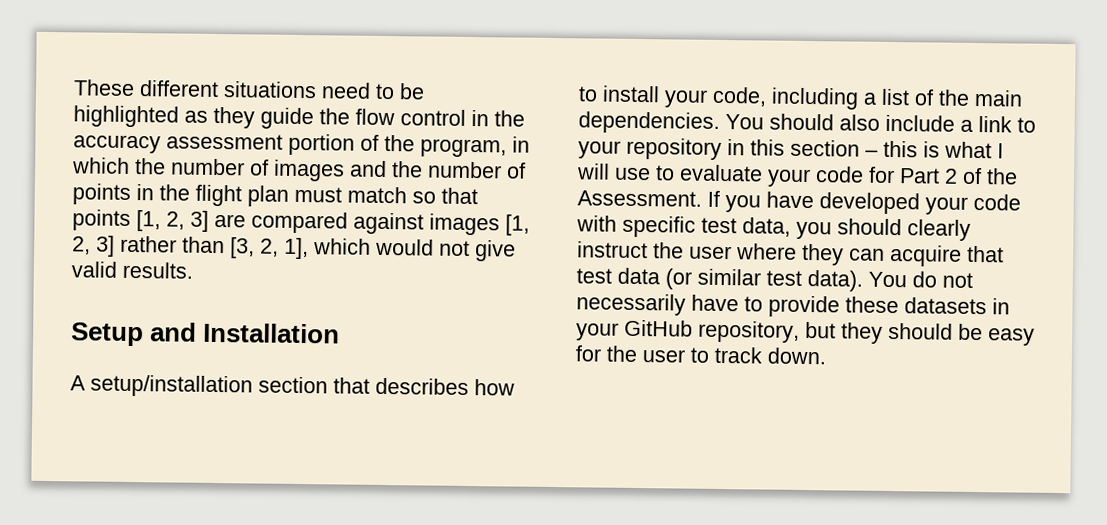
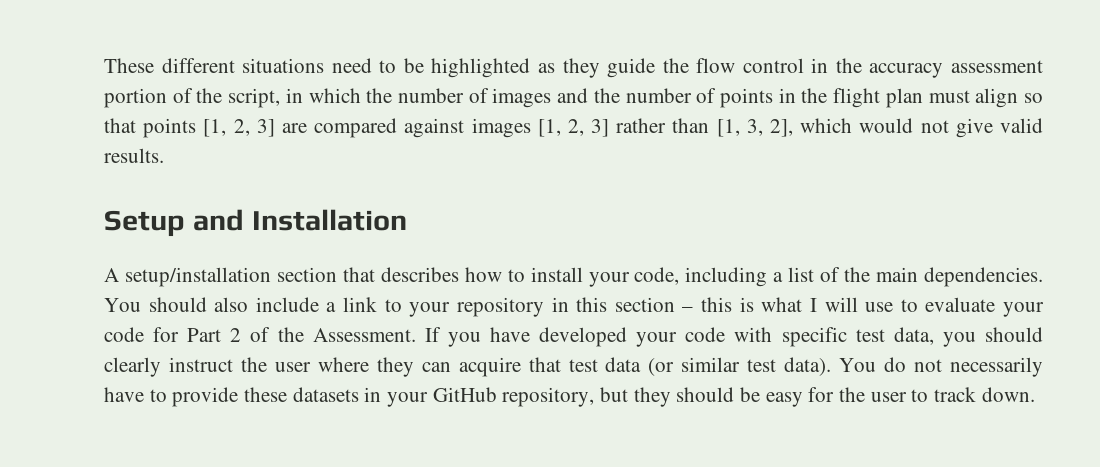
- These different situations need to be highlighted as they guide the flow control in the accuracy assessment portion of the program, in which the number of images and the number of points in the flight plan must match so that points [1, 2, 3] are compared against images [1, 2, 3] rather than [3, 2, 1], which would not give valid results.
+ These different situations need to be highlighted as they guide the flow control in the accuracy assessment portion of the script, in which the number of images and the number of points in the flight plan must align so that points [1, 2, 3] are compared against images [1, 2, 3] rather than [1, 3, 2], which would not give valid results.

